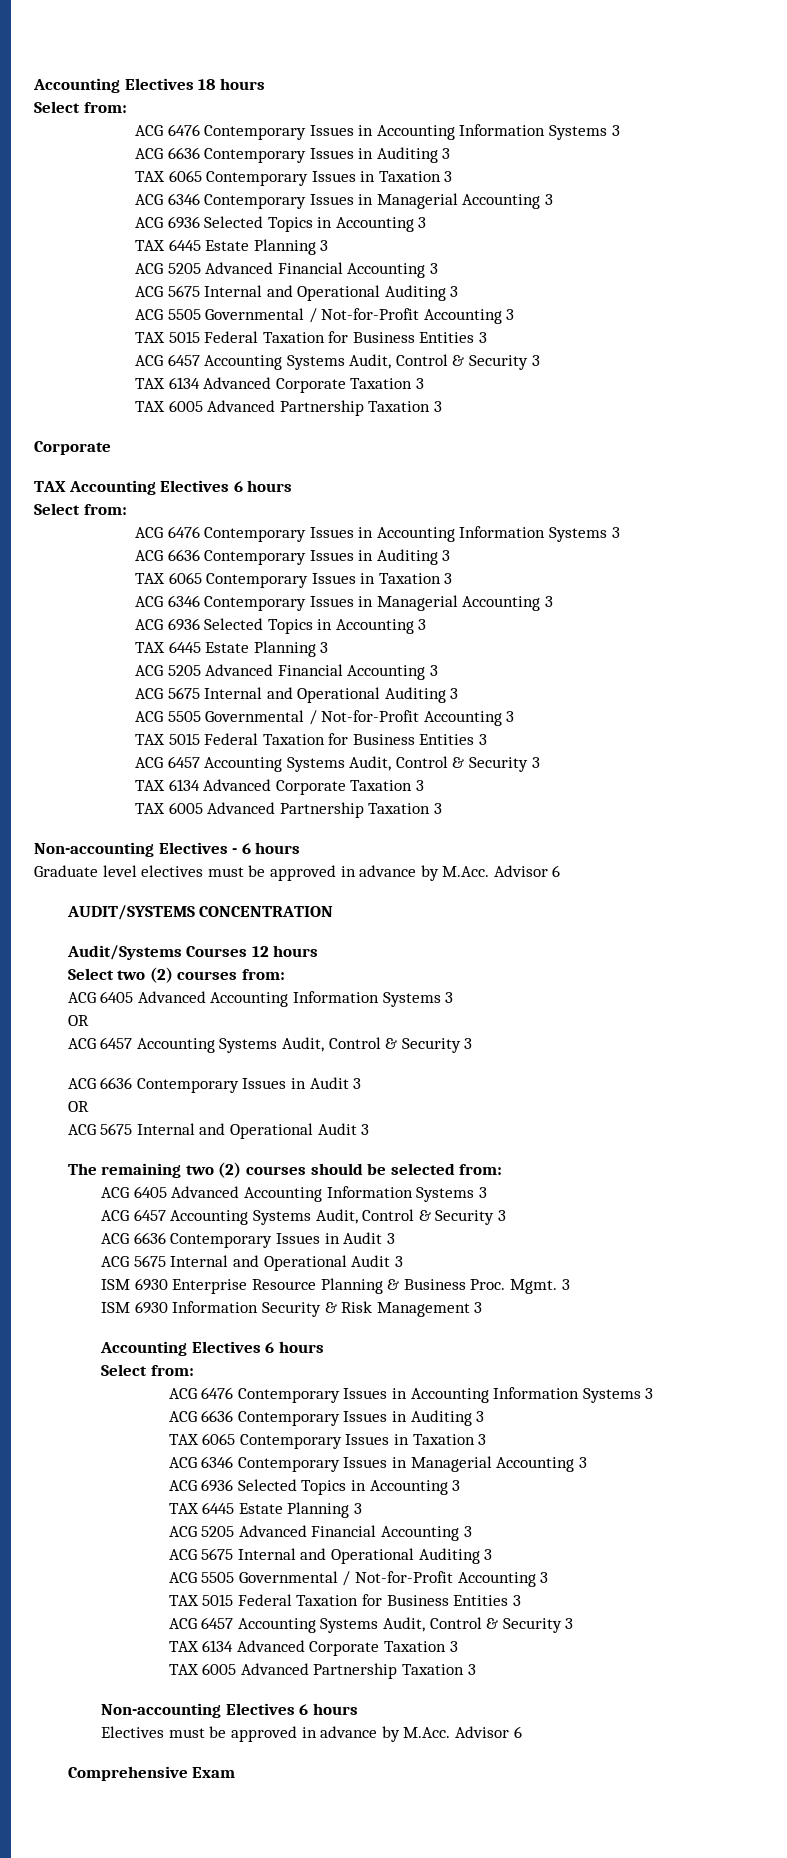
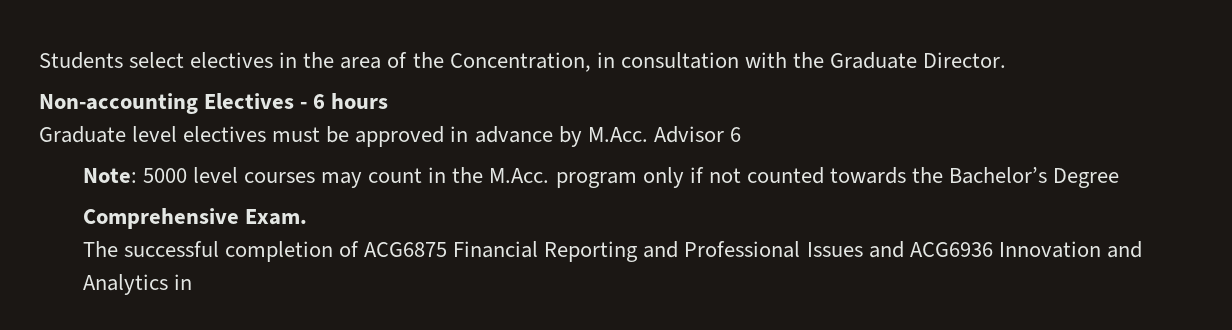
- Accounting Electives 18 hours
- Select from:
- ACG 6476 Contemporary Issues in Accounting Information Systems 3
- ACG 6636 Contemporary Issues in Auditing 3
- TAX 6065 Contemporary Issues in Taxation 3
- ACG 6346 Contemporary Issues in Managerial Accounting 3
- ACG 6936 Selected Topics in Accounting 3
- TAX 6445 Estate Planning 3
- ACG 5205 Advanced Financial Accounting 3
- ACG 5675 Internal and Operational Auditing 3
- ACG 5505 Governmental / Not-for-Profit Accounting 3
- TAX 5015 Federal Taxation for Business Entities 3
- ACG 6457 Accounting Systems Audit, Control & Security 3
- TAX 6134 Advanced Corporate Taxation 3
- TAX 6005 Advanced Partnership Taxation 3
- Corporate
- TAX Accounting Electives 6 hours
- Select from:
- ACG 6476 Contemporary Issues in Accounting Information Systems 3
- ACG 6636 Contemporary Issues in Auditing 3
- TAX 6065 Contemporary Issues in Taxation 3
- ACG 6346 Contemporary Issues in Managerial Accounting 3
- ACG 6936 Selected Topics in Accounting 3
- TAX 6445 Estate Planning 3
- ACG 5205 Advanced Financial Accounting 3
- ACG 5675 Internal and Operational Auditing 3
- ACG 5505 Governmental / Not-for-Profit Accounting 3
- TAX 5015 Federal Taxation for Business Entities 3
- ACG 6457 Accounting Systems Audit, Control & Security 3
- TAX 6134 Advanced Corporate Taxation 3
- TAX 6005 Advanced Partnership Taxation 3
+ Students select electives in the area of the Concentration, in consultation with the Graduate Director.
- AUDIT/SYSTEMS CONCENTRATION
- Audit/Systems Courses 12 hours
- Select two (2) courses from:
- ACG 6405 Advanced Accounting Information Systems 3
- OR
- ACG 6457 Accounting Systems Audit, Control & Security 3
- ACG 6636 Contemporary Issues in Audit 3
- OR
- ACG 5675 Internal and Operational Audit 3
- The remaining two (2) courses should be selected from:
- ACG 6405 Advanced Accounting Information Systems 3
- ACG 6457 Accounting Systems Audit, Control & Security 3
- ACG 6636 Contemporary Issues in Audit 3
- ACG 5675 Internal and Operational Audit 3
- ISM 6930 Enterprise Resource Planning & Business Proc. Mgmt. 3
- ISM 6930 Information Security & Risk Management 3
- Accounting Electives 6 hours
- Select from:
- ACG 6476 Contemporary Issues in Accounting Information Systems 3
- ACG 6636 Contemporary Issues in Auditing 3
- TAX 6065 Contemporary Issues in Taxation 3
- ACG 6346 Contemporary Issues in Managerial Accounting 3
- ACG 6936 Selected Topics in Accounting 3
- TAX 6445 Estate Planning 3
- ACG 5205 Advanced Financial Accounting 3
- ACG 5675 Internal and Operational Auditing 3
- ACG 5505 Governmental / Not-for-Profit Accounting 3
- TAX 5015 Federal Taxation for Business Entities 3
- ACG 6457 Accounting Systems Audit, Control & Security 3
- TAX 6134 Advanced Corporate Taxation 3
- TAX 6005 Advanced Partnership Taxation 3
- Non-accounting Electives 6 hours
- Electives must be approved in advance by M.Acc. Advisor 6
- Comprehensive Exam
+ Note: 5000 level courses may count in the M.Acc. program only if not counted towards the Bachelor’s Degree
+ Comprehensive Exam.
+ The successful completion of ACG6875 Financial Reporting and Professional Issues and ACG6936 Innovation and Analytics in

